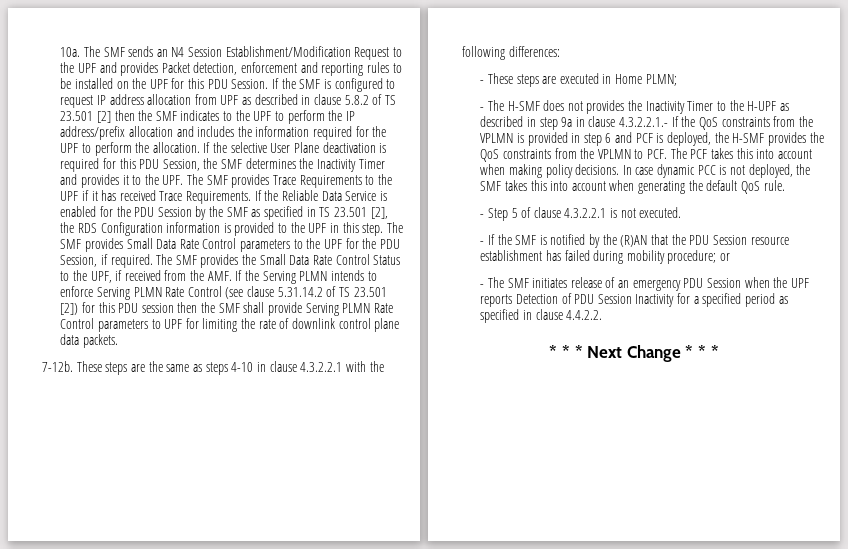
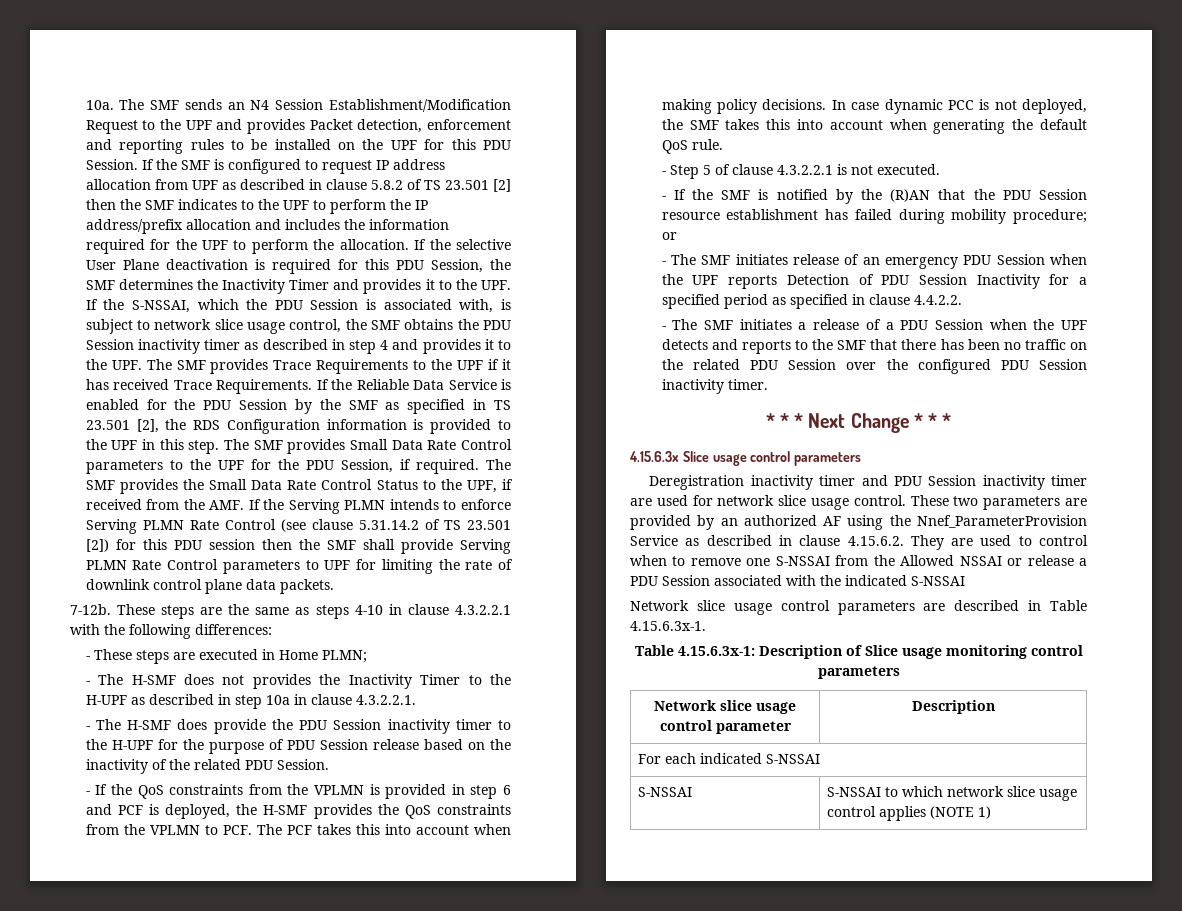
- If the selective User Plane deactivation is required for this PDU Session, the SMF determines the Inactivity Timer and provides it to the UPF. The SMF provides Trace Requirements to the UPF if it has received Trace Requirements.
+ If the selective User Plane deactivation is required for this PDU Session, the SMF determines the Inactivity Timer and provides it to the UPF. If the S-NSSAI, which the PDU Session is associated with, is subject to network slice usage control, the SMF obtains the PDU Session inactivity timer as described in step 4 and provides it to the UPF. The SMF provides Trace Requirements to the UPF if it has received Trace Requirements.
- - The H-SMF does not provides the Inactivity Timer to the H-UPF as described in step 9a in clause 4.3.2.2.1.- If the QoS constraints from the VPLMN is provided in step 6 and PCF is deployed, the H-SMF provides the QoS constraints from the VPLMN to PCF. The PCF takes this into account when making policy decisions.
+ - The H-SMF does not provides the Inactivity Timer to the H-UPF as described in step 10a in clause 4.3.2.2.1.
+ - The H-SMF does provide the PDU Session inactivity timer to the H-UPF for the purpose of PDU Session release based on the inactivity of the related PDU Session.
+ - If the QoS constraints from the VPLMN is provided in step 6 and PCF is deployed, the H-SMF provides the QoS constraints from the VPLMN to PCF. The PCF takes this into account when making policy decisions.
+ - The SMF initiates a release of a PDU Session when the UPF detects and reports to the SMF that there has been no traffic on the related PDU Session over the configured PDU Session inactivity timer.
+ 4.15.6.3x Slice usage control parameters
+ Deregistration inactivity timer and PDU Session inactivity timer are used for network slice usage control. These two parameters are provided by an authorized AF using the Nnef_ParameterProvision Service as described in clause 4.15.6.2. They are used to control when to remove one S-NSSAI from the Allowed NSSAI or release a PDU Session associated with the indicated S-NSSAI
+ Network slice usage control parameters are described in Table 4.15.6.3x-1.
+ Table 4.15.6.3x-1: Description of Slice usage monitoring control parameters
+ Network slice usage control parameter | Description
+ For each indicated S-NSSAI
+ S-NSSAI | S-NSSAI to which network slice usage control applies (NOTE 1)

